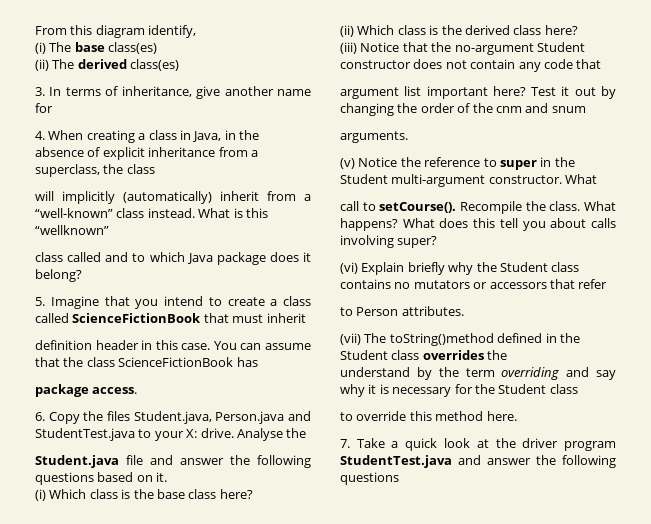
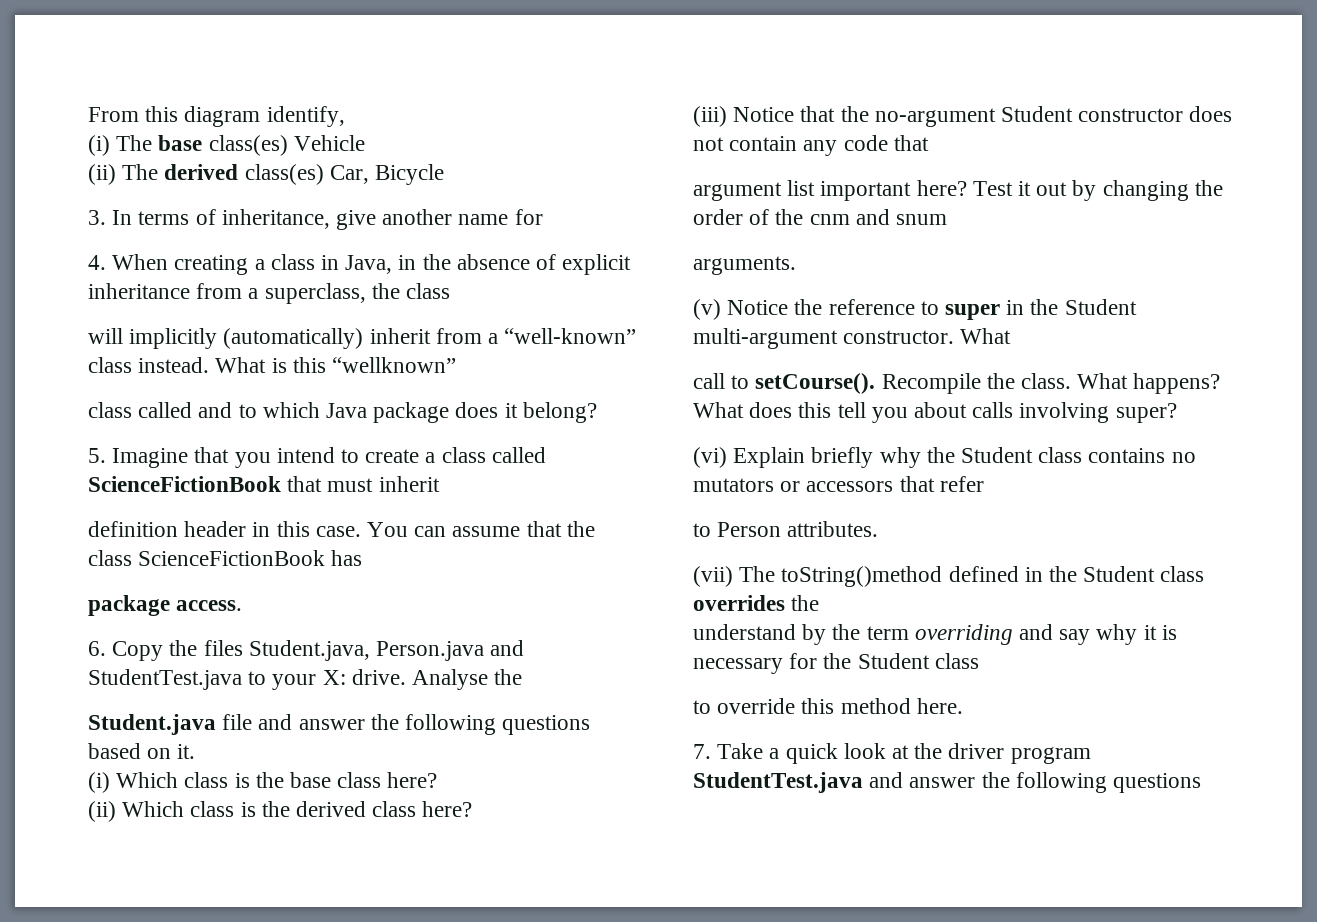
- (i) The base class(es)
+ (i) The base class(es) Vehicle
- (ii) The derived class(es)
+ (ii) The derived class(es) Car, Bicycle

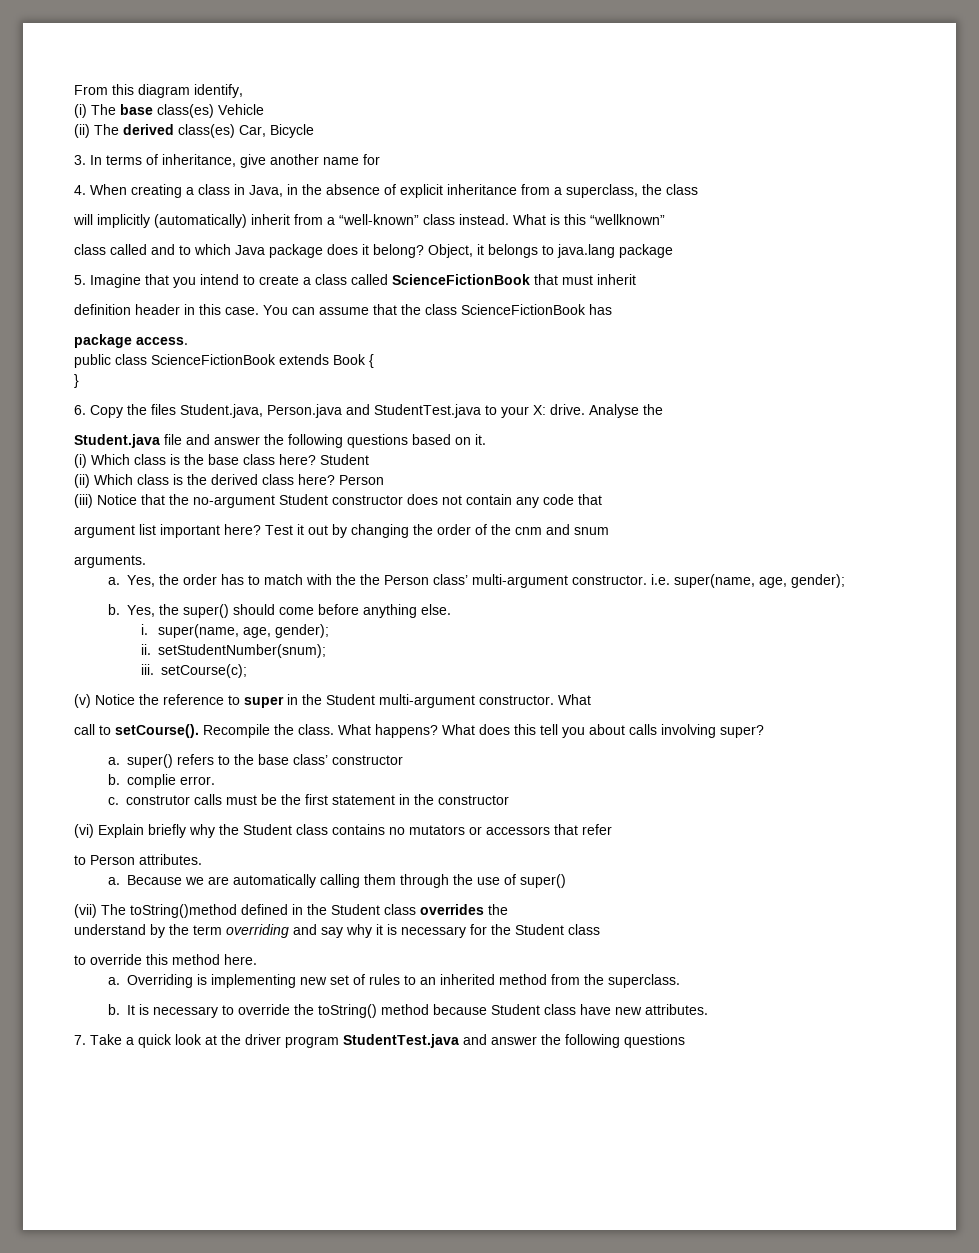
+ Object, it belongs to java.lang package
+ public class ScienceFictionBook extends Book {
+ }
- (i) Which class is the base class here?
+ (i) Which class is the base class here? Student
- (ii) Which class is the derived class here?
+ (ii) Which class is the derived class here? Person
+ a. Yes, the order has to match with the the Person class’ multi-argument constructor. i.e. super(name, age, gender);
+ b. Yes, the super() should come before anything else.
+ i. super(name, age, gender);
+ ii. setStudentNumber(snum);
+ iii. setCourse(c);
+ a. super() refers to the base class’ constructor
+ b. complie error.
+ c. construtor calls must be the first statement in the constructor
+ a. Because we are automatically calling them through the use of super()
+ a. Overriding is implementing new set of rules to an inherited method from the superclass.
+ b. It is necessary to override the toString() method because Student class have new attributes.

